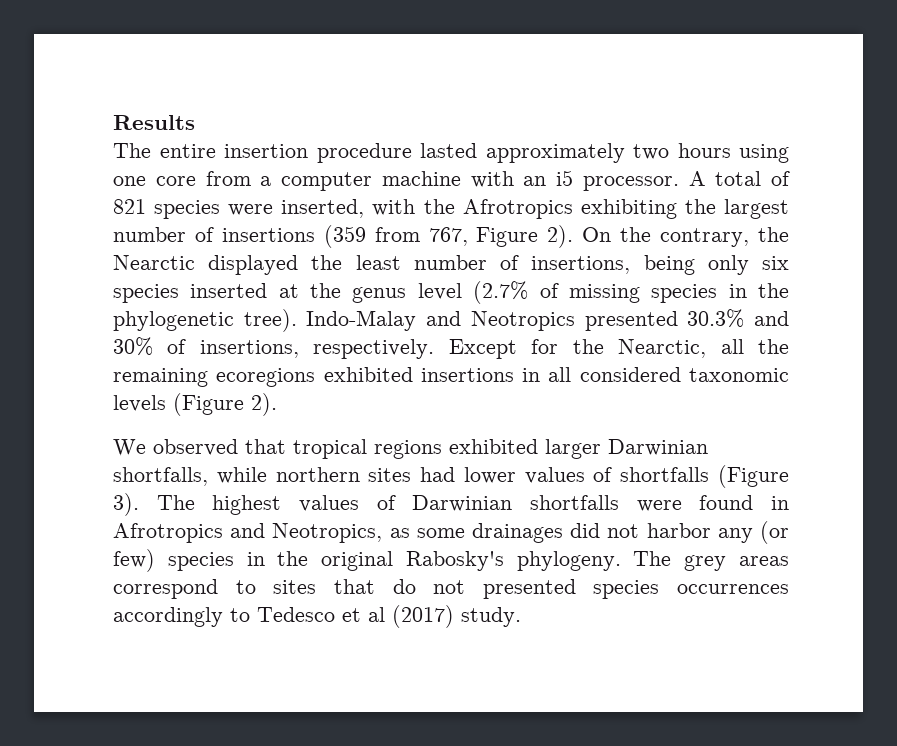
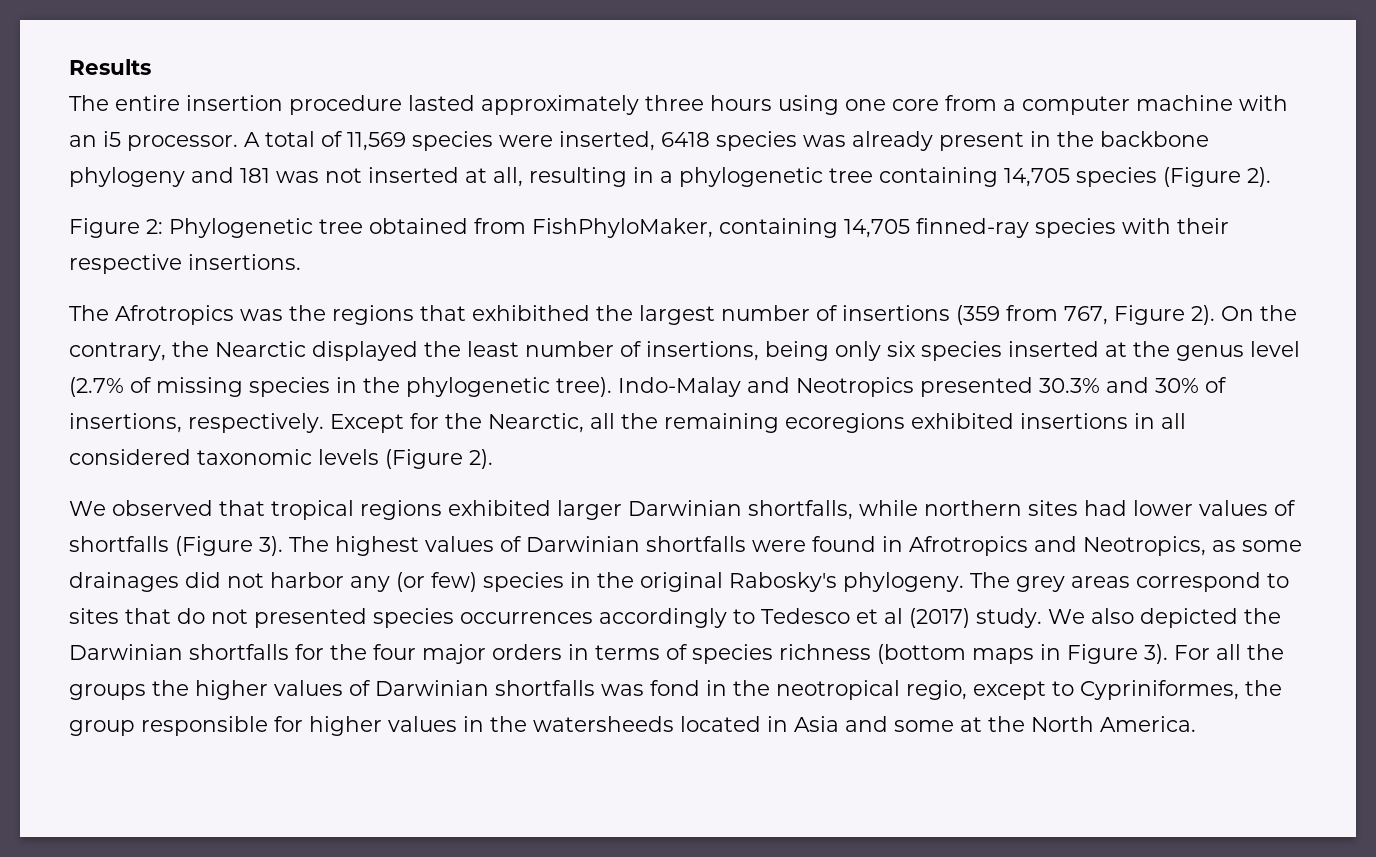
- The entire insertion procedure lasted approximately two hours using one core from a computer machine with an i5 processor.
+ The entire insertion procedure lasted approximately three hours using one core from a computer machine with an i5 processor.
- A total of 821 species were inserted, with the Afrotropics exhibiting the largest number of insertions (359 from 767, Figure 2).
+ A total of 11,569 species were inserted, 6418 species was already present in the backbone phylogeny and 181 was not inserted at all, resulting in a phylogenetic tree containing 14,705 species (Figure 2).
+ Figure 2: Phylogenetic tree obtained from FishPhyloMaker, containing 14,705 finned-ray species with their respective insertions.
+ The Afrotropics was the regions that exhibithed the largest number of insertions (359 from 767, Figure 2).
+ We also depicted the Darwinian shortfalls for the four major orders in terms of species richness (bottom maps in Figure 3). For all the groups the higher values of Darwinian shortfalls was fond in the neotropical regio, except to Cypriniformes, the group responsible for higher values in the watersheeds located in Asia and some at the North America.

